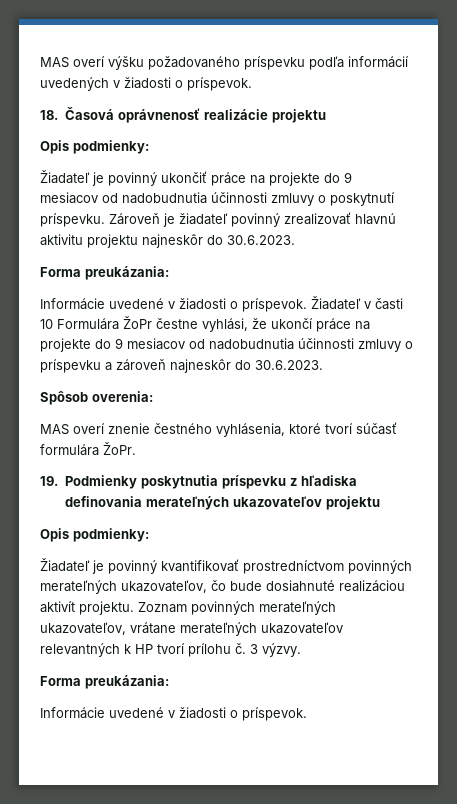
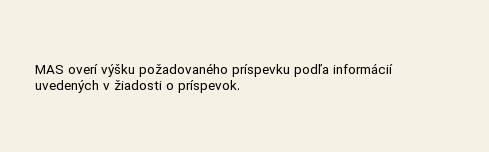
- 18. Časová oprávnenosť realizácie projektu
- Opis podmienky:
- Žiadateľ je povinný ukončiť práce na projekte do 9 mesiacov od nadobudnutia účinnosti zmluvy o poskytnutí príspevku. Zároveň je žiadateľ povinný zrealizovať hlavnú aktivitu projektu najneskôr do 30.6.2023.
- Forma preukázania:
- Informácie uvedené v žiadosti o príspevok. Žiadateľ v časti 10 Formulára ŽoPr čestne vyhlási, že ukončí práce na projekte do 9 mesiacov od nadobudnutia účinnosti zmluvy o príspevku a zároveň najneskôr do 30.6.2023.
- Spôsob overenia:
- MAS overí znenie čestného vyhlásenia, ktoré tvorí súčasť formulára ŽoPr.
- 19. Podmienky poskytnutia príspevku z hľadiska definovania merateľných ukazovateľov projektu
- Opis podmienky:
- Žiadateľ je povinný kvantifikovať prostredníctvom povinných merateľných ukazovateľov, čo bude dosiahnuté realizáciou aktivít projektu. Zoznam povinných merateľných ukazovateľov, vrátane merateľných ukazovateľov relevantných k HP tvorí prílohu č. 3 výzvy.
- Forma preukázania:
- Informácie uvedené v žiadosti o príspevok.

